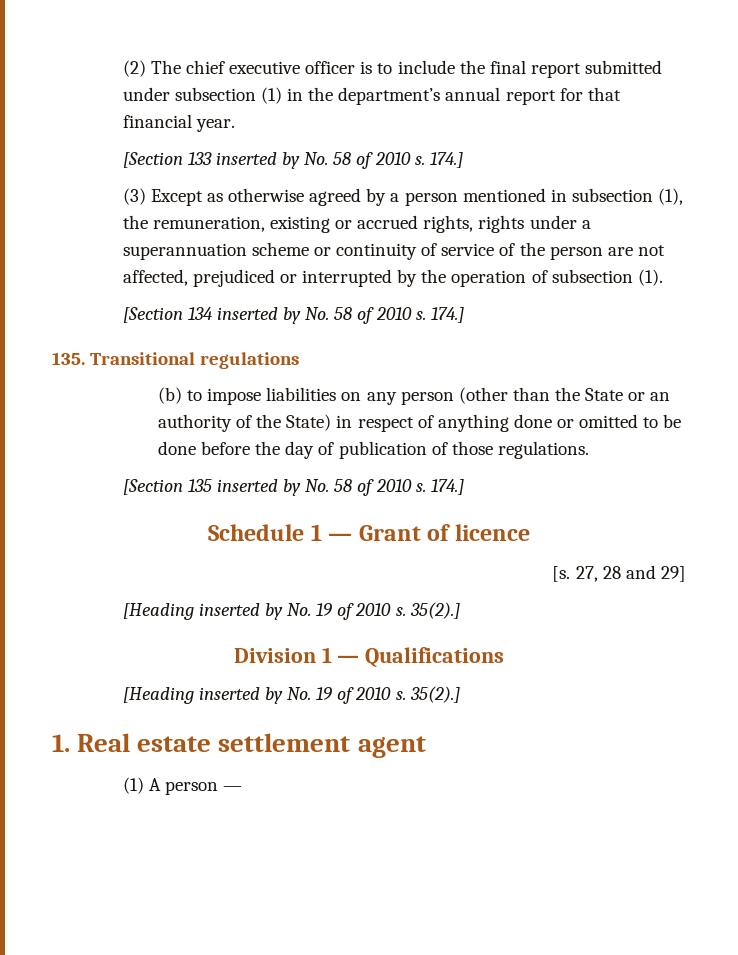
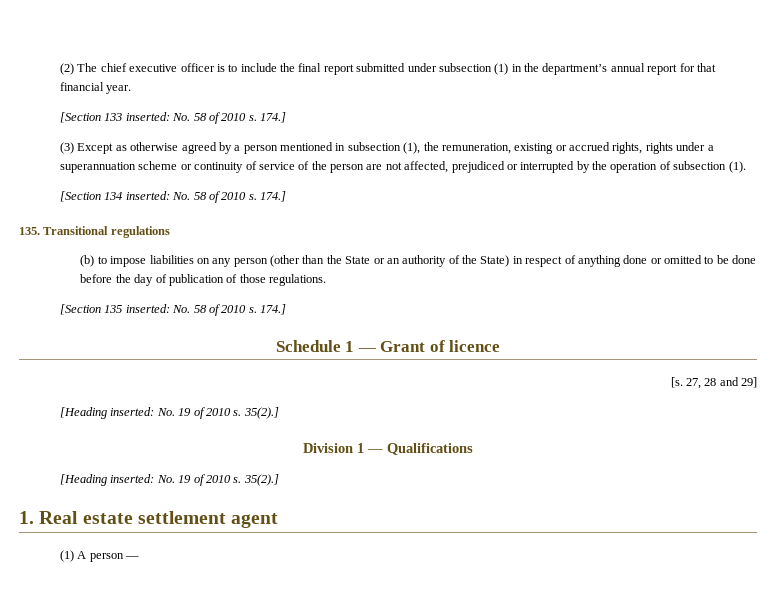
- [Section 133 inserted by No. 58 of 2010 s.
+ [Section 133 inserted: No. 58 of 2010 s.
- [Section 134 inserted by No. 58 of 2010 s.
+ [Section 134 inserted: No. 58 of 2010 s.
- [Section 135 inserted by No. 58 of 2010 s.
+ [Section 135 inserted: No. 58 of 2010 s.
  27, 28 and 29]
- [Heading inserted by No. 19 of 2010 s.
+ [Heading inserted: No. 19 of 2010 s.
  Division 1 — Qualifications
- [Heading inserted by No. 19 of 2010 s.
+ [Heading inserted: No. 19 of 2010 s.

